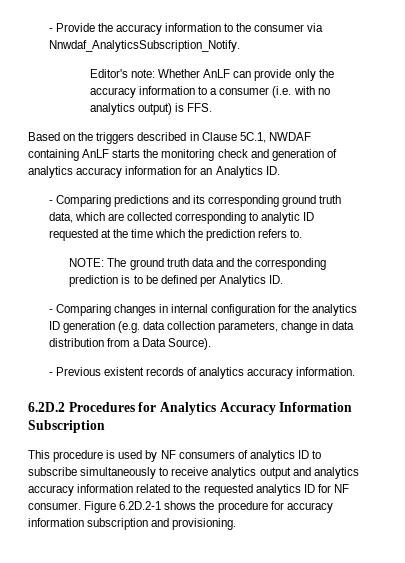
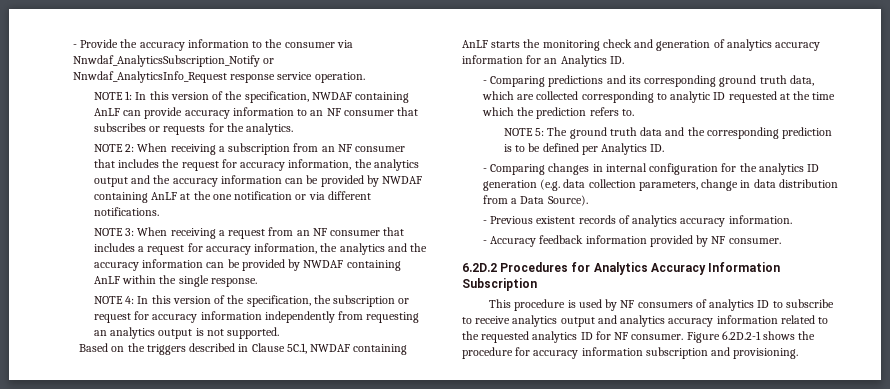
- - Provide the accuracy information to the consumer via Nnwdaf_AnalyticsSubscription_Notify.
- Editor's note: Whether AnLF can provide only the accuracy information to a consumer (i.e. with no analytics output) is FFS.
+ - Provide the accuracy information to the consumer via Nnwdaf_AnalyticsSubscription_Notify or Nnwdaf_AnalyticsInfo_Request response service operation.
+ NOTE 1: In this version of the specification, NWDAF containing AnLF can provide accuracy information to an NF consumer that subscribes or requests for the analytics.
+ NOTE 2: When receiving a subscription from an NF consumer that includes the request for accuracy information, the analytics output and the accuracy information can be provided by NWDAF containing AnLF at the one notification or via different notifications.
+ NOTE 3: When receiving a request from an NF consumer that includes a request for accuracy information, the analytics and the accuracy information can be provided by NWDAF containing AnLF within the single response.
+ NOTE 4: In this version of the specification, the subscription or request for accuracy information independently from requesting an analytics output is not supported.
- NOTE: The ground truth data and the corresponding prediction is to be defined per Analytics ID.
+ NOTE 5: The ground truth data and the corresponding prediction is to be defined per Analytics ID.
+ - Accuracy feedback information provided by NF consumer.
- This procedure is used by NF consumers of analytics ID to subscribe simultaneously to receive analytics output and analytics accuracy information related to the requested analytics ID for NF consumer.
+ This procedure is used by NF consumers of analytics ID to subscribe to receive analytics output and analytics accuracy information related to the requested analytics ID for NF consumer.

